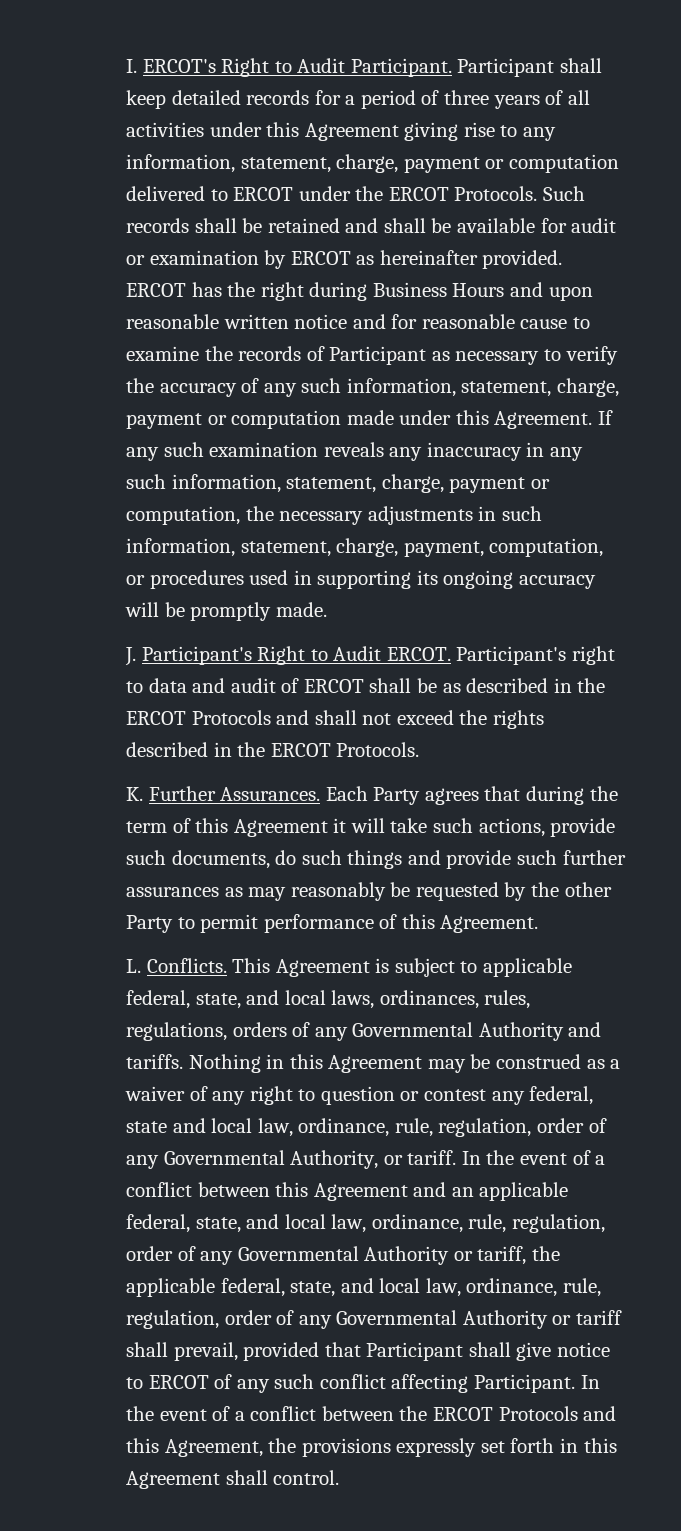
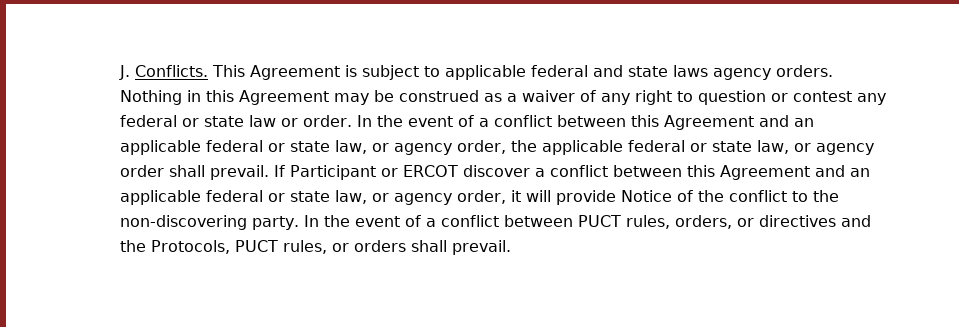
- I. ERCOT's Right to Audit Participant. Participant shall keep detailed records for a period of three years of all activities under this Agreement giving rise to any information, statement, charge, payment or computation delivered to ERCOT under the ERCOT Protocols. Such records shall be retained and shall be available for audit or examination by ERCOT as hereinafter provided. ERCOT has the right during Business Hours and upon reasonable written notice and for reasonable cause to examine the records of Participant as necessary to verify the accuracy of any such information, statement, charge, payment or computation made under this Agreement. If any such examination reveals any inaccuracy in any such information, statement, charge, payment or computation, the necessary adjustments in such information, statement, charge, payment, computation, or procedures used in supporting its ongoing accuracy will be promptly made.
- J. Participant's Right to Audit ERCOT. Participant's right to data and audit of ERCOT shall be as described in the ERCOT Protocols and shall not exceed the rights described in the ERCOT Protocols.
- K. Further Assurances. Each Party agrees that during the term of this Agreement it will take such actions, provide such documents, do such things and provide such further assurances as may reasonably be requested by the other Party to permit performance of this Agreement.
- L. Conflicts.
+ J. Conflicts.
- This Agreement is subject to applicable federal, state, and local laws, ordinances, rules, regulations, orders of any Governmental Authority and tariffs.
+ This Agreement is subject to applicable federal and state laws agency orders.
- Nothing in this Agreement may be construed as a waiver of any right to question or contest any federal, state and local law, ordinance, rule, regulation, order of any Governmental Authority, or tariff.
+ Nothing in this Agreement may be construed as a waiver of any right to question or contest any federal or state law or order.
- In the event of a conflict between this Agreement and an applicable federal, state, and local law, ordinance, rule, regulation, order of any Governmental Authority or tariff, the applicable federal, state, and local law, ordinance, rule, regulation, order of any Governmental Authority or tariff shall prevail, provided that Participant shall give notice to ERCOT of any such conflict affecting Participant. In the event of a conflict between the ERCOT Protocols and this Agreement, the provisions expressly set forth in this Agreement shall control.
+ In the event of a conflict between this Agreement and an applicable federal or state law, or agency order, the applicable federal or state law, or agency order shall prevail. If Participant or ERCOT discover a conflict between this Agreement and an applicable federal or state law, or agency order, it will provide Notice of the conflict to the non-discovering party. In the event of a conflict between PUCT rules, orders, or directives and the Protocols, PUCT rules, or orders shall prevail.

